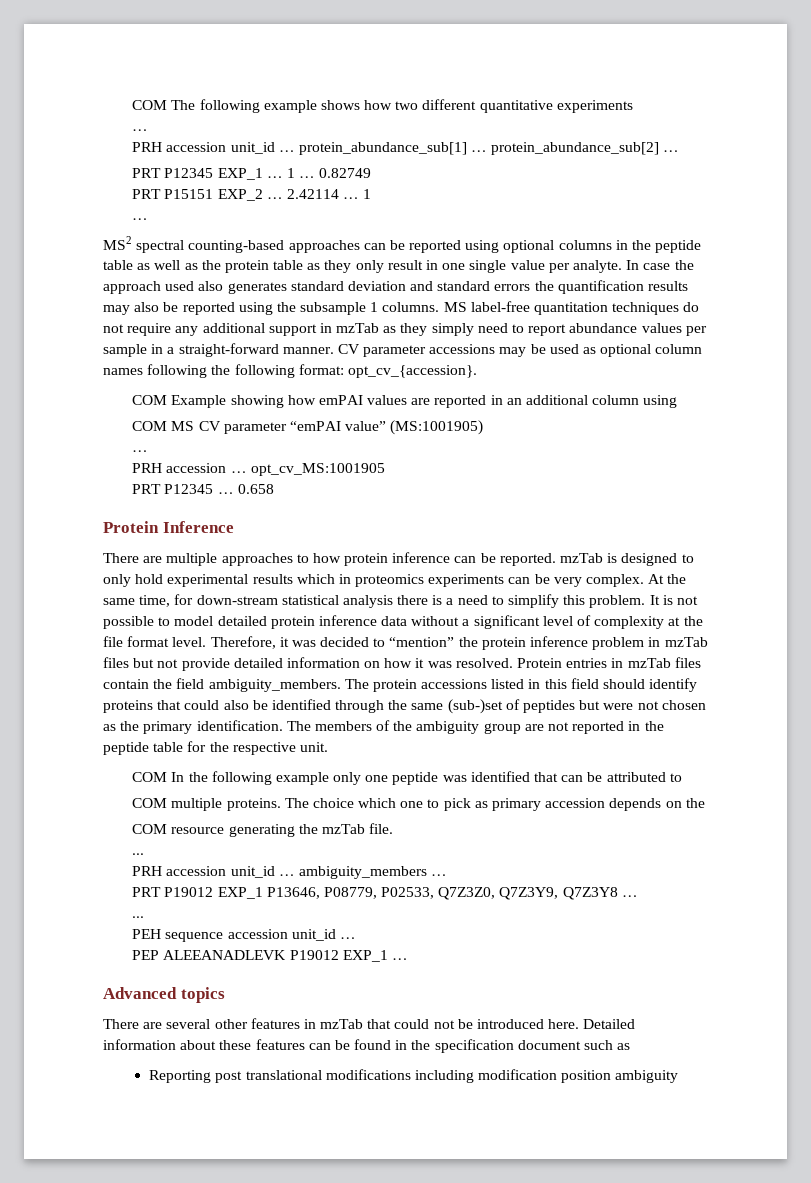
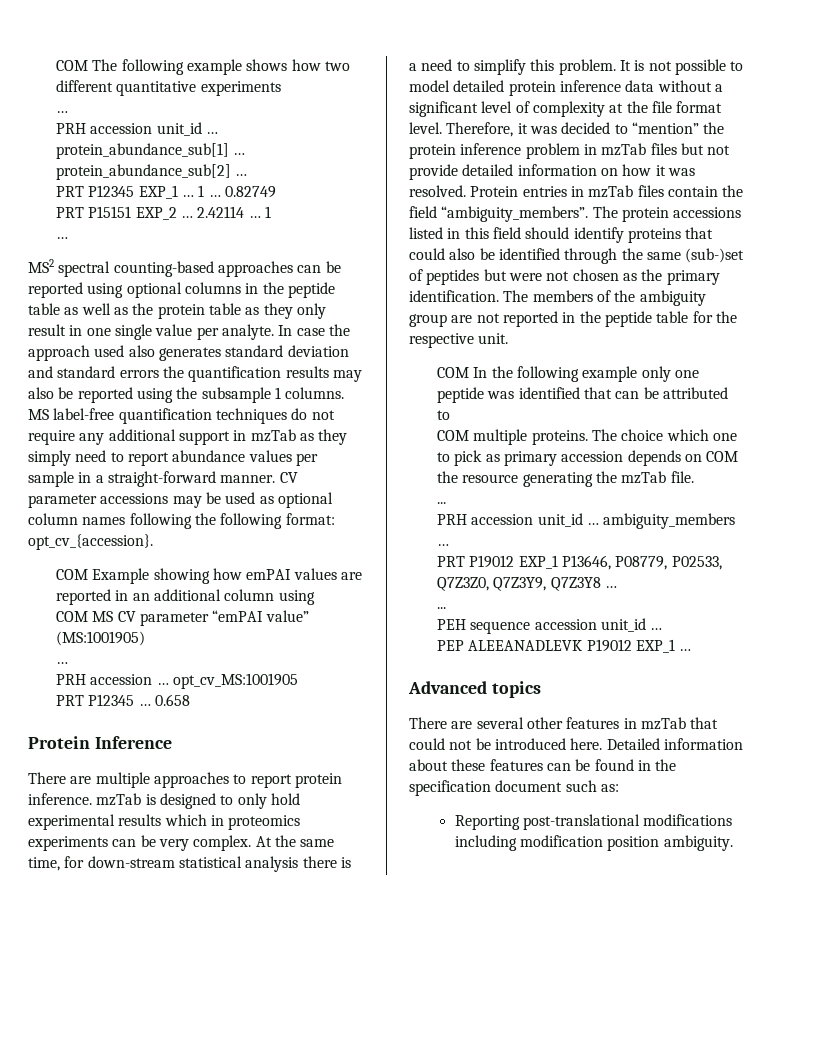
- MS label-free quantitation techniques do not require any additional support in mzTab as they simply need to report abundance values per sample in a straight-forward manner.
+ MS label-free quantification techniques do not require any additional support in mzTab as they simply need to report abundance values per sample in a straight-forward manner.
- There are multiple approaches to how protein inference can be reported. mzTab is designed to only hold experimental results which in proteomics experiments can be very complex.
+ There are multiple approaches to report protein inference. mzTab is designed to only hold experimental results which in proteomics experiments can be very complex.
- Protein entries in mzTab files contain the field ambiguity_members.
+ Protein entries in mzTab files contain the field “ambiguity_members”.
- The choice which one to pick as primary accession depends on the
- COM resource generating the mzTab file.
+ The choice which one to pick as primary accession depends on COM the resource generating the mzTab file.
- Detailed information about these features can be found in the specification document such as
+ Detailed information about these features can be found in the specification document such as:
- Reporting post translational modifications including modification position ambiguity
+ Reporting post-translational modifications including modification position ambiguity.

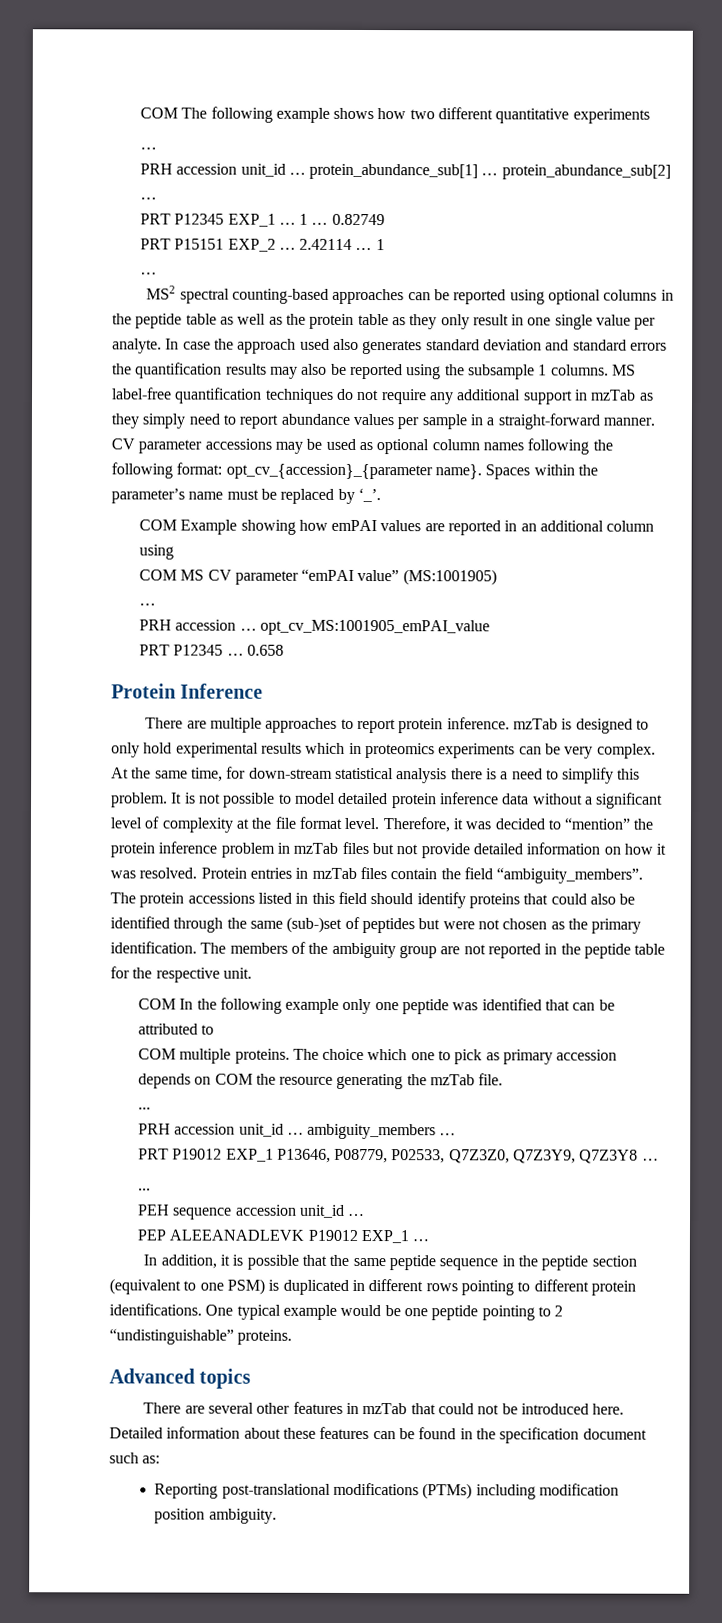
- CV parameter accessions may be used as optional column names following the following format: opt_cv_{accession}.
+ CV parameter accessions may be used as optional column names following the following format: opt_cv_{accession}_{parameter name}. Spaces within the parameter’s name must be replaced by ‘_’.
- PRH accession … opt_cv_MS:1001905
+ PRH accession … opt_cv_MS:1001905_emPAI_value
+ In addition, it is possible that the same peptide sequence in the peptide section (equivalent to one PSM) is duplicated in different rows pointing to different protein identifications. One typical example would be one peptide pointing to 2 “undistinguishable” proteins.
- Reporting post-translational modifications including modification position ambiguity.
+ Reporting post-translational modifications (PTMs) including modification position ambiguity.

